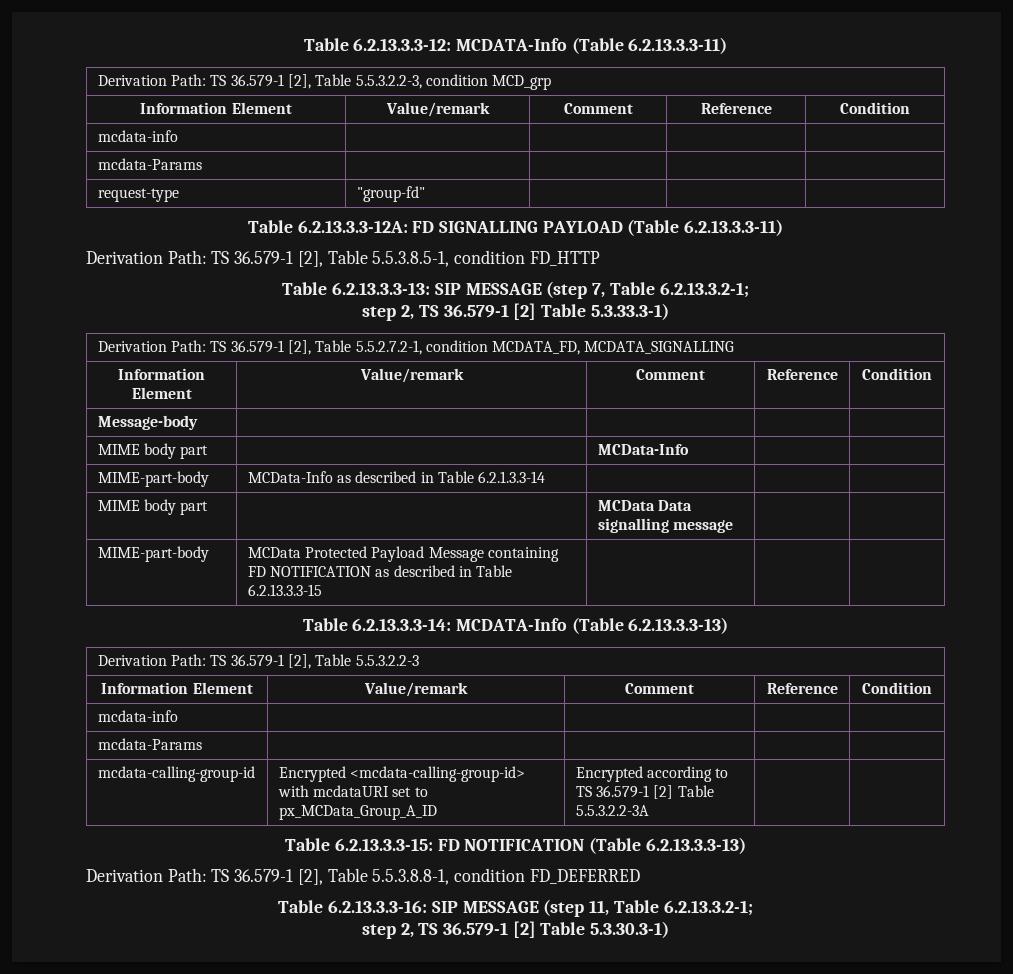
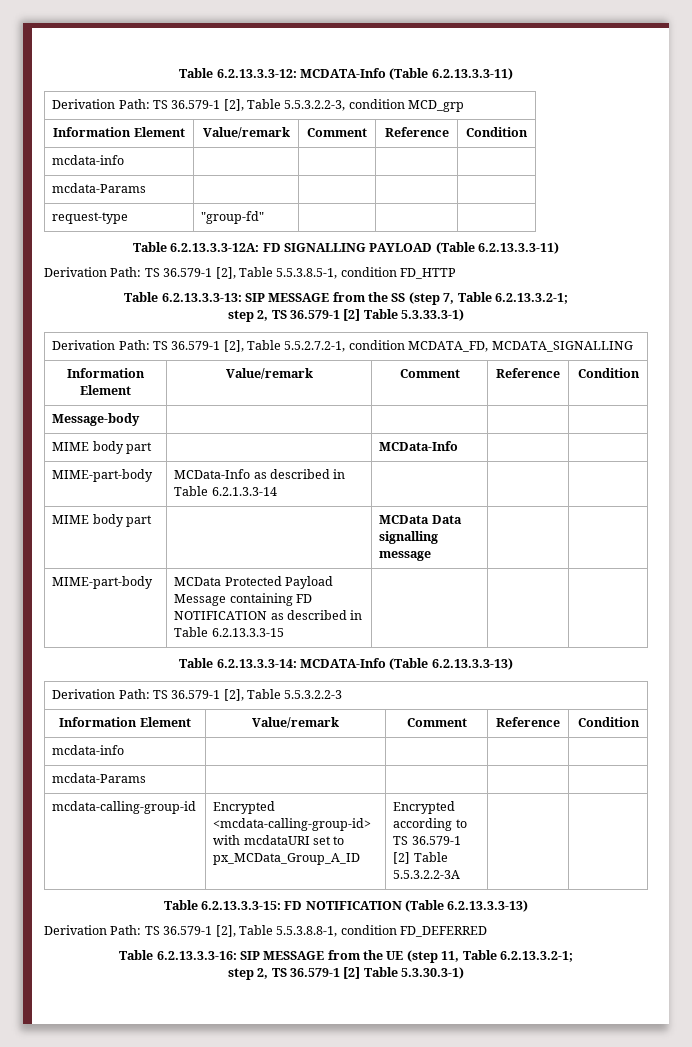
- Table 6.2.13.3.3-13: SIP MESSAGE (step 7, Table 6.2.13.3.2-1;
+ Table 6.2.13.3.3-13: SIP MESSAGE from the SS (step 7, Table 6.2.13.3.2-1;
- Table 6.2.13.3.3-16: SIP MESSAGE (step 11, Table 6.2.13.3.2-1;
+ Table 6.2.13.3.3-16: SIP MESSAGE from the UE (step 11, Table 6.2.13.3.2-1;

